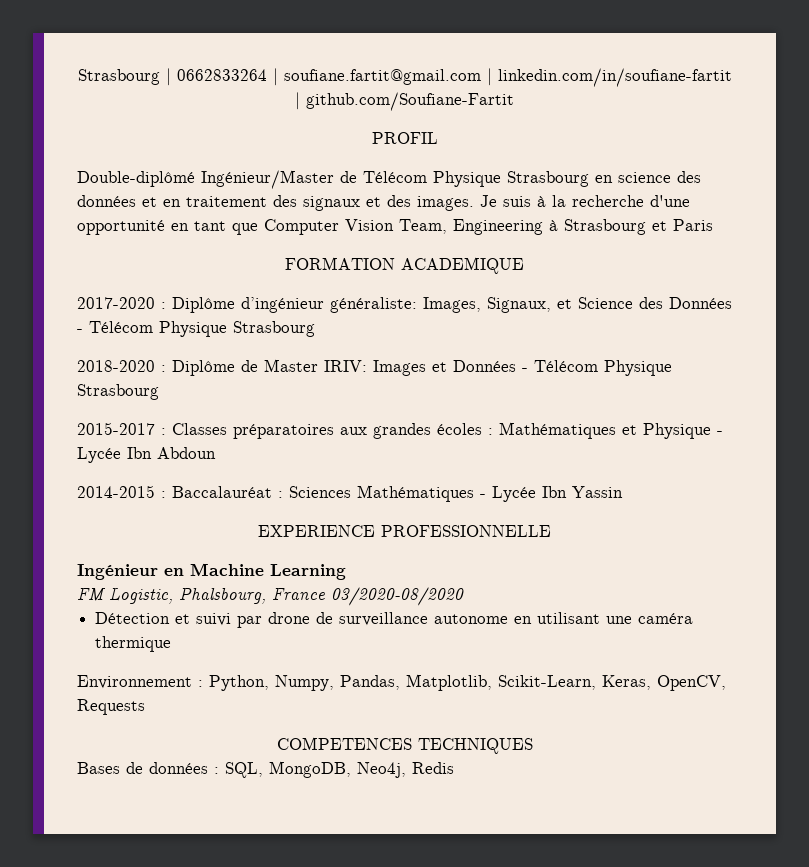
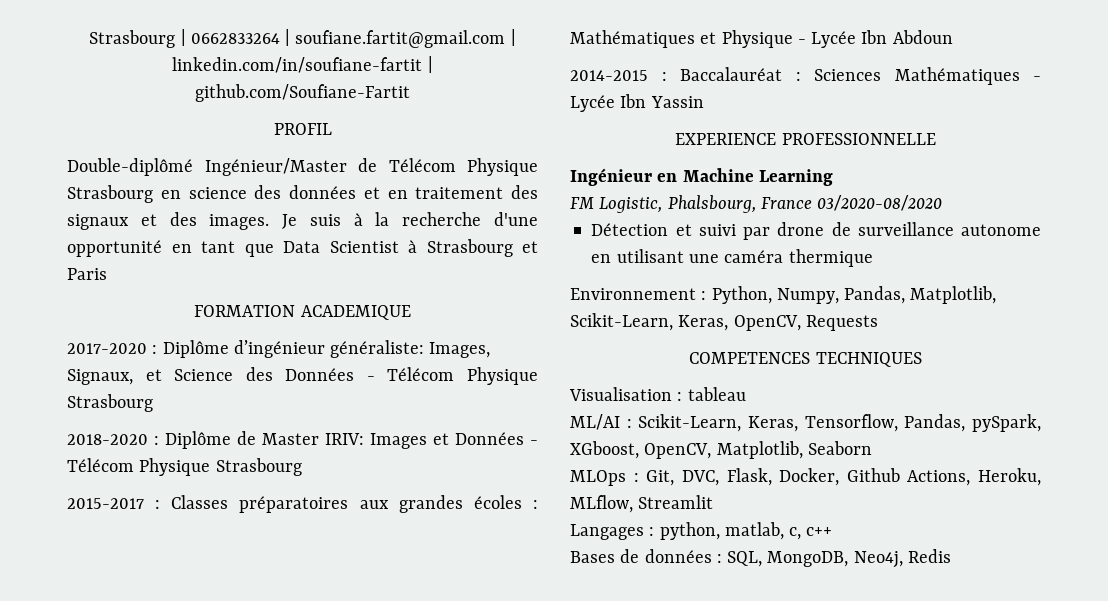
- Je suis à la recherche d'une opportunité en tant que Computer Vision Team, Engineering à Strasbourg et Paris
+ Je suis à la recherche d'une opportunité en tant que Data Scientist à Strasbourg et Paris
+ Visualisation : tableau
+ ML/AI : Scikit-Learn, Keras, Tensorflow, Pandas, pySpark, XGboost, OpenCV, Matplotlib, Seaborn
+ MLOps : Git, DVC, Flask, Docker, Github Actions, Heroku, MLflow, Streamlit
+ Langages : python, matlab, c, c++

